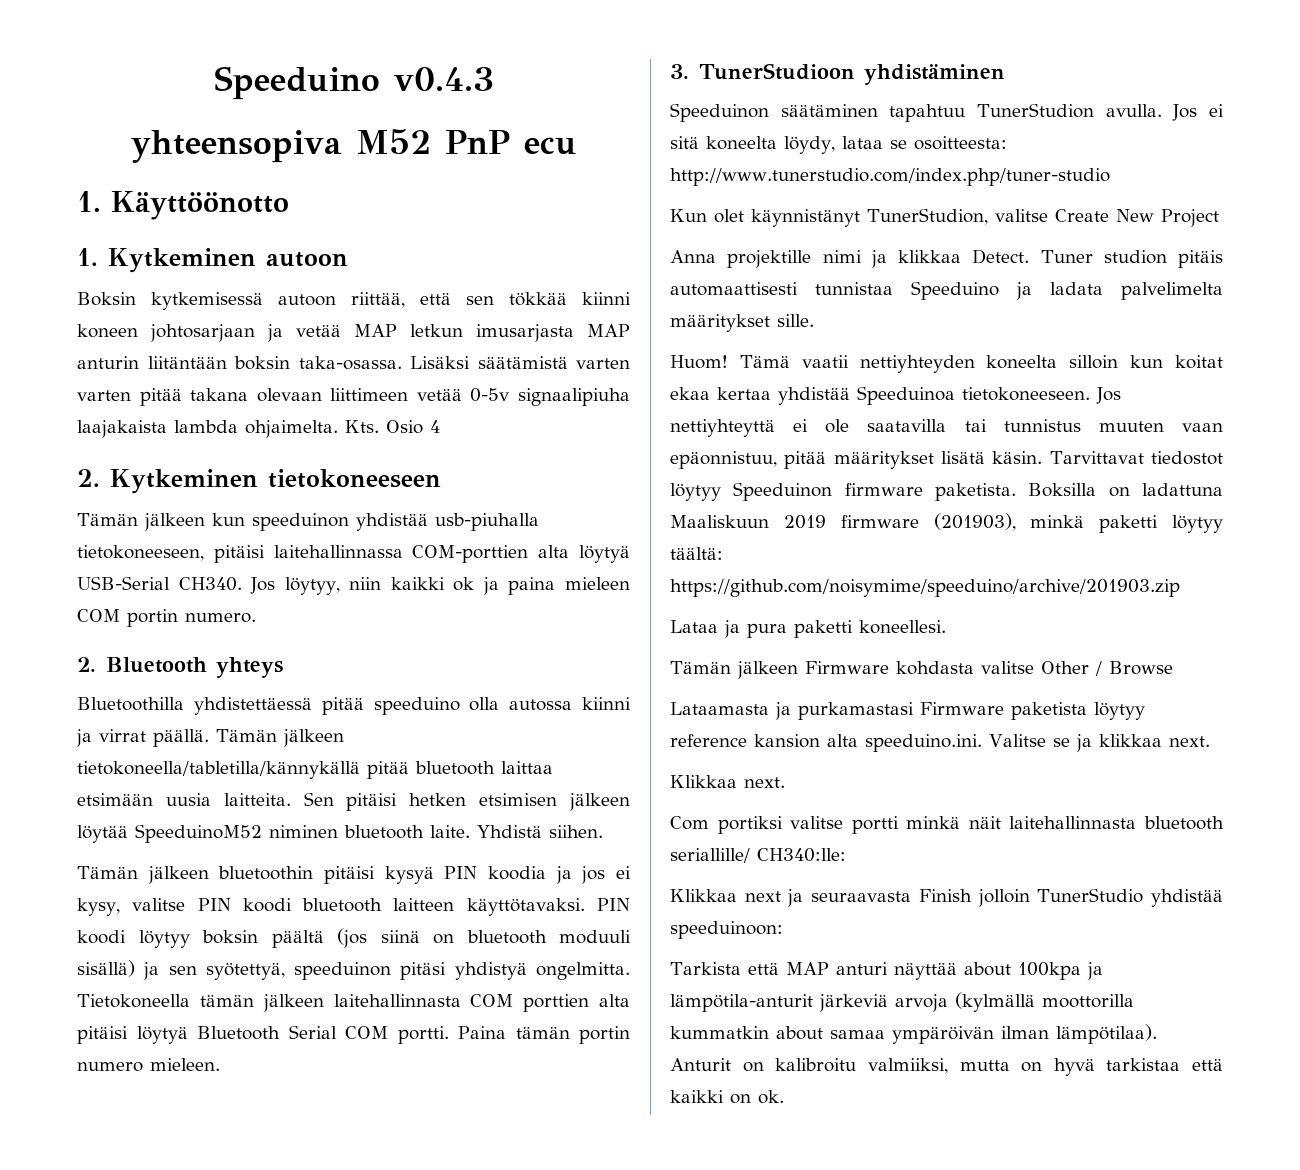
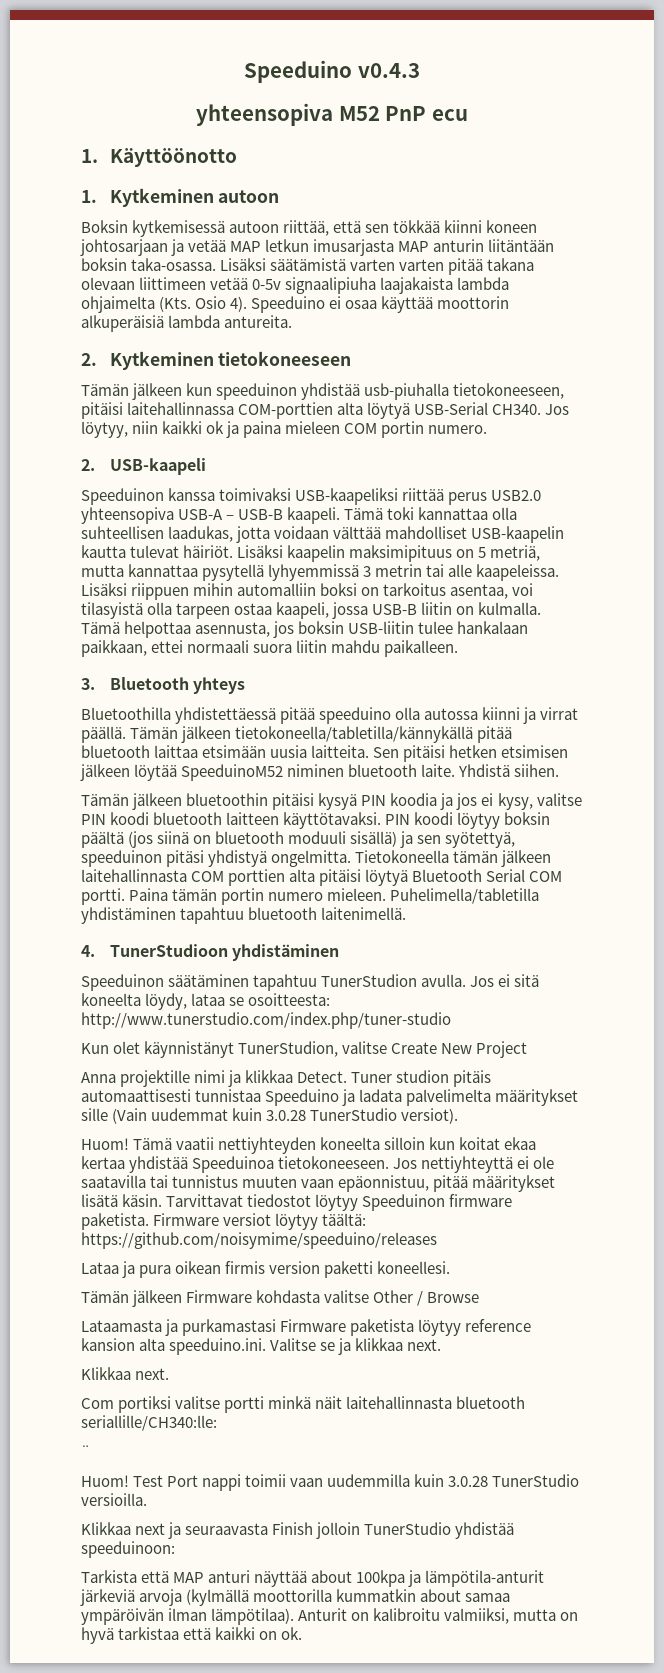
- Lisäksi säätämistä varten varten pitää takana olevaan liittimeen vetää 0-5v signaalipiuha laajakaista lambda ohjaimelta. Kts. Osio 4
+ Lisäksi säätämistä varten varten pitää takana olevaan liittimeen vetää 0-5v signaalipiuha laajakaista lambda ohjaimelta (Kts. Osio 4). Speeduino ei osaa käyttää moottorin alkuperäisiä lambda antureita.
- 2. Bluetooth yhteys
+ 2. USB-kaapeli
+ Speeduinon kanssa toimivaksi USB-kaapeliksi riittää perus USB2.0 yhteensopiva USB-A – USB-B kaapeli. Tämä toki kannattaa olla suhteellisen laadukas, jotta voidaan välttää mahdolliset USB-kaapelin kautta tulevat häiriöt. Lisäksi kaapelin maksimipituus on 5 metriä, mutta kannattaa pysytellä lyhyemmissä 3 metrin tai alle kaapeleissa. Lisäksi riippuen mihin automalliin boksi on tarkoitus asentaa, voi tilasyistä olla tarpeen ostaa kaapeli, jossa USB-B liitin on kulmalla. Tämä helpottaa asennusta, jos boksin USB-liitin tulee hankalaan paikkaan, ettei normaali suora liitin mahdu paikalleen.
+ 3. Bluetooth yhteys
- Paina tämän portin numero mieleen.
- 3. TunerStudioon yhdistäminen
+ Paina tämän portin numero mieleen. Puhelimella/tabletilla yhdistäminen tapahtuu bluetooth laitenimellä.
+ 4. TunerStudioon yhdistäminen
- Tuner studion pitäis automaattisesti tunnistaa Speeduino ja ladata palvelimelta määritykset sille.
+ Tuner studion pitäis automaattisesti tunnistaa Speeduino ja ladata palvelimelta määritykset sille (Vain uudemmat kuin 3.0.28 TunerStudio versiot).
- Boksilla on ladattuna Maaliskuun 2019 firmware (201903), minkä paketti löytyy täältä: https://github.com/noisymime/speeduino/archive/201903.zip
+ Firmware versiot löytyy täältä: https://github.com/noisymime/speeduino/releases
- Lataa ja pura paketti koneellesi.
+ Lataa ja pura oikean firmis version paketti koneellesi.
- Com portiksi valitse portti minkä näit laitehallinnasta bluetooth seriallille/ CH340:lle:
+ Com portiksi valitse portti minkä näit laitehallinnasta bluetooth seriallille/CH340:lle:
+ ¨
+ Huom! Test Port nappi toimii vaan uudemmilla kuin 3.0.28 TunerStudio versioilla.

